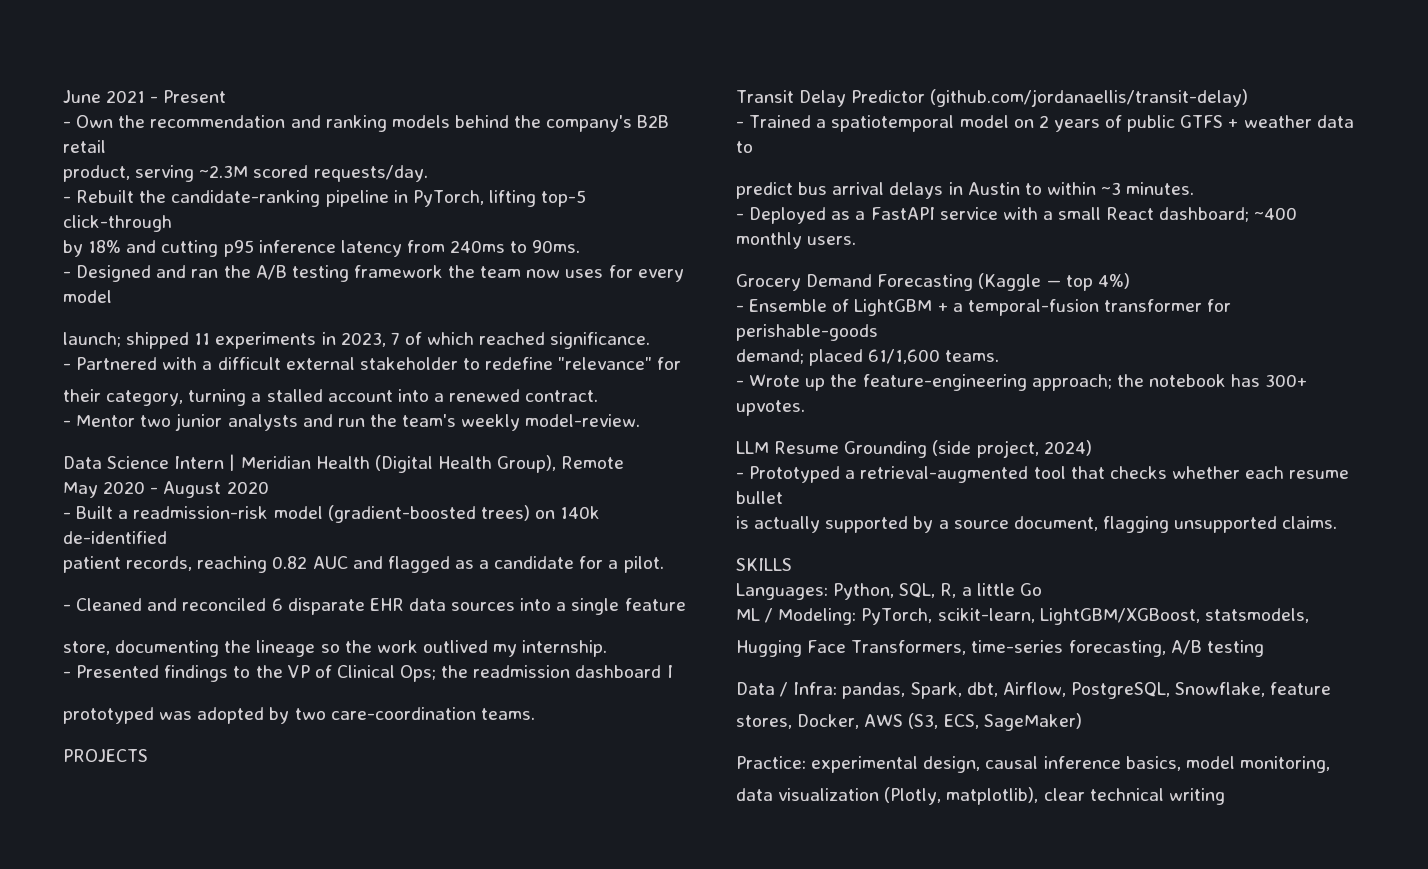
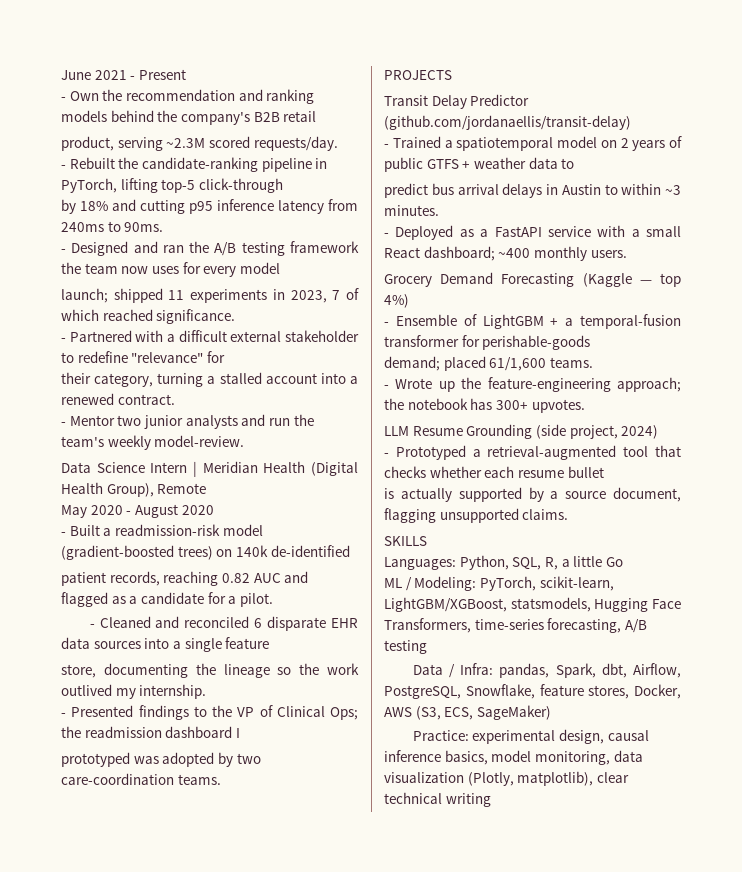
- ML / Modeling: PyTorch, scikit-learn, LightGBM/XGBoost, statsmodels,
- Hugging Face Transformers, time-series forecasting, A/B testing
+ ML / Modeling: PyTorch, scikit-learn, LightGBM/XGBoost, statsmodels, Hugging Face Transformers, time-series forecasting, A/B testing
- Data / Infra: pandas, Spark, dbt, Airflow, PostgreSQL, Snowflake, feature
- stores, Docker, AWS (S3, ECS, SageMaker)
+ Data / Infra: pandas, Spark, dbt, Airflow, PostgreSQL, Snowflake, feature stores, Docker, AWS (S3, ECS, SageMaker)
- Practice: experimental design, causal inference basics, model monitoring,
- data visualization (Plotly, matplotlib), clear technical writing
+ Practice: experimental design, causal inference basics, model monitoring, data visualization (Plotly, matplotlib), clear technical writing

